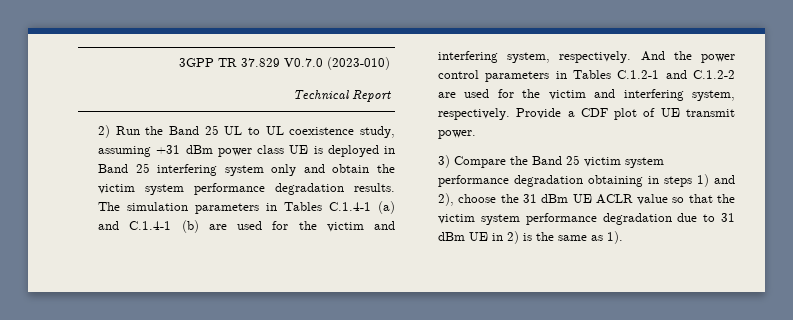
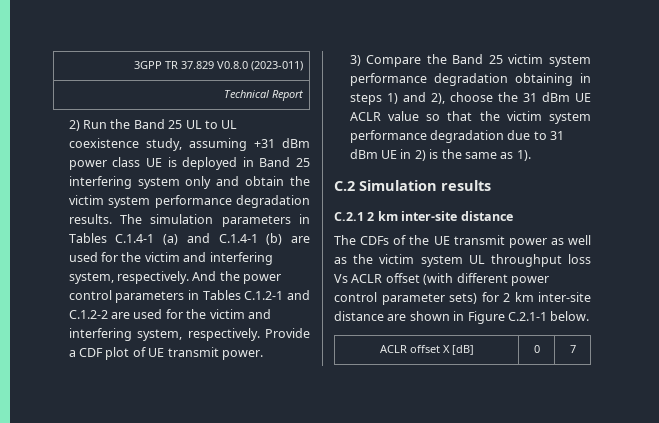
- 3GPP TR 37.829 V0.7.0 (2023-010)
+ 3GPP TR 37.829 V0.8.0 (2023-011)
+ C.2 Simulation results
+ C.2.1 2 km inter-site distance
+ The CDFs of the UE transmit power as well as the victim system UL throughput loss Vs ACLR offset (with different power control parameter sets) for 2 km inter-site distance are shown in Figure C.2.1-1 below.
+ ACLR offset X [dB] | 0 | 7

